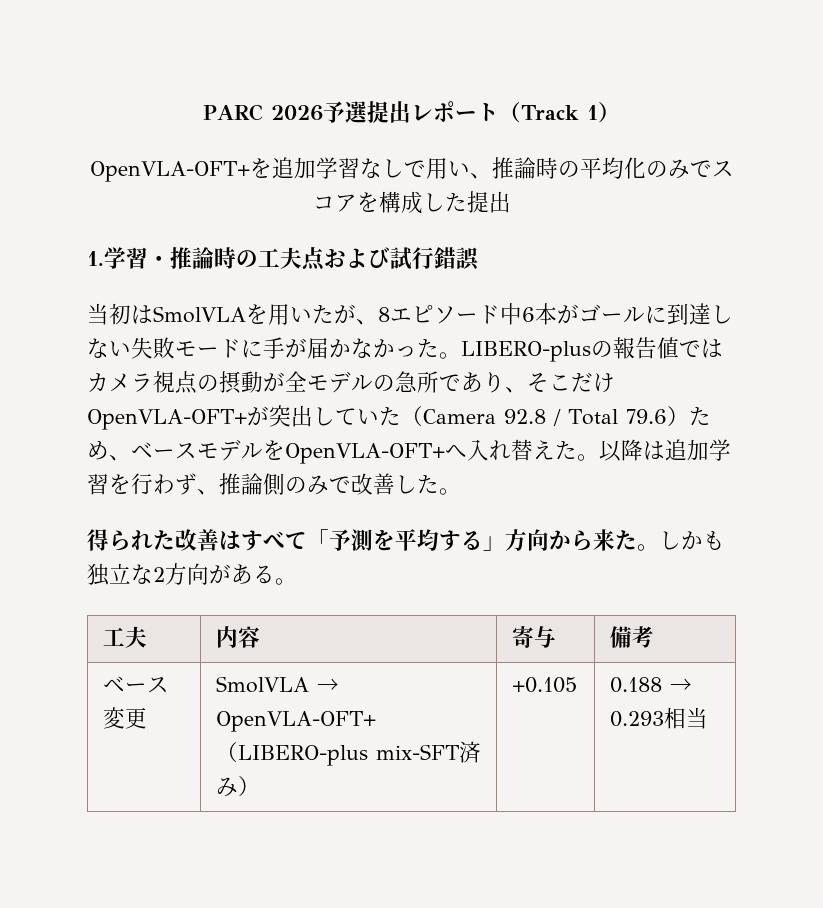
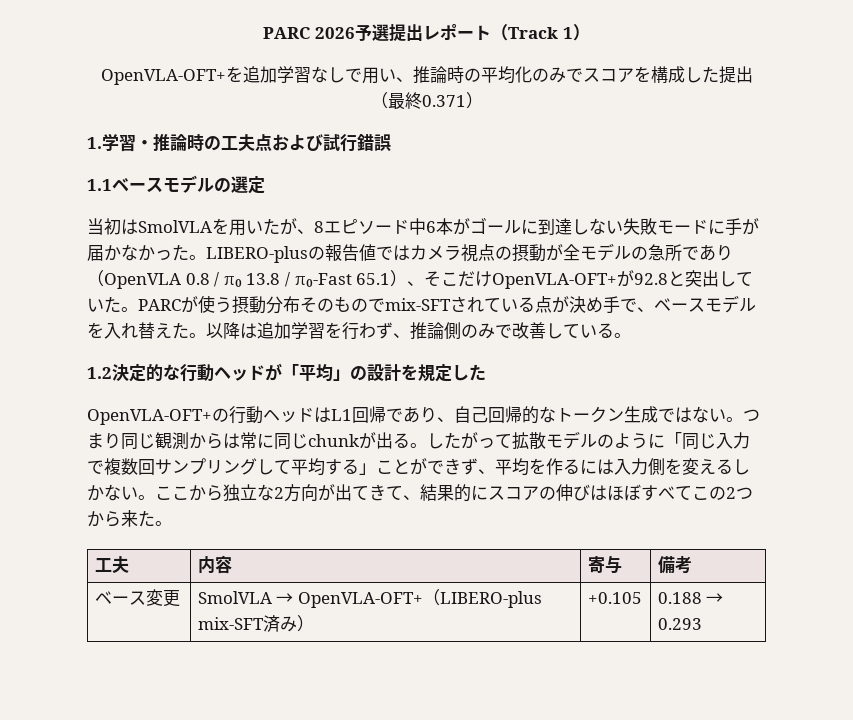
- OpenVLA-OFT+を追加学習なしで用い、推論時の平均化のみでスコアを構成した提出
+ OpenVLA-OFT+を追加学習なしで用い、推論時の平均化のみでスコアを構成した提出（最終0.371）
+ 1.1ベースモデルの選定
- LIBERO-plusの報告値ではカメラ視点の摂動が全モデルの急所であり、そこだけOpenVLA-OFT+が突出していた（Camera 92.8 / Total 79.6）ため、ベースモデルをOpenVLA-OFT+へ入れ替えた。
+ LIBERO-plusの報告値ではカメラ視点の摂動が全モデルの急所であり（OpenVLA 0.8 / π₀ 13.8 / π₀-Fast 65.1）、そこだけOpenVLA-OFT+が92.8と突出していた。PARCが使う摂動分布そのものでmix-SFTされている点が決め手で、ベースモデルを入れ替えた。
- 以降は追加学習を行わず、推論側のみで改善した。
- 得られた改善はすべて「予測を平均する」方向から来た。しかも独立な2方向がある。
+ 以降は追加学習を行わず、推論側のみで改善している。
+ 1.2決定的な行動ヘッドが「平均」の設計を規定した
+ OpenVLA-OFT+の行動ヘッドはL1回帰であり、自己回帰的なトークン生成ではない。つまり同じ観測からは常に同じchunkが出る。したがって拡散モデルのように「同じ入力で複数回サンプリングして平均する」ことができず、平均を作るには入力側を変えるしかない。ここから独立な2方向が出てきて、結果的にスコアの伸びはほぼすべてこの2つから来た。
- ベース変更 | SmolVLA → OpenVLA-OFT+（LIBERO-plus mix-SFT済み） | +0.105 | 0.188 → 0.293相当
+ ベース変更 | SmolVLA → OpenVLA-OFT+（LIBERO-plus mix-SFT済み） | +0.105 | 0.188 → 0.293

